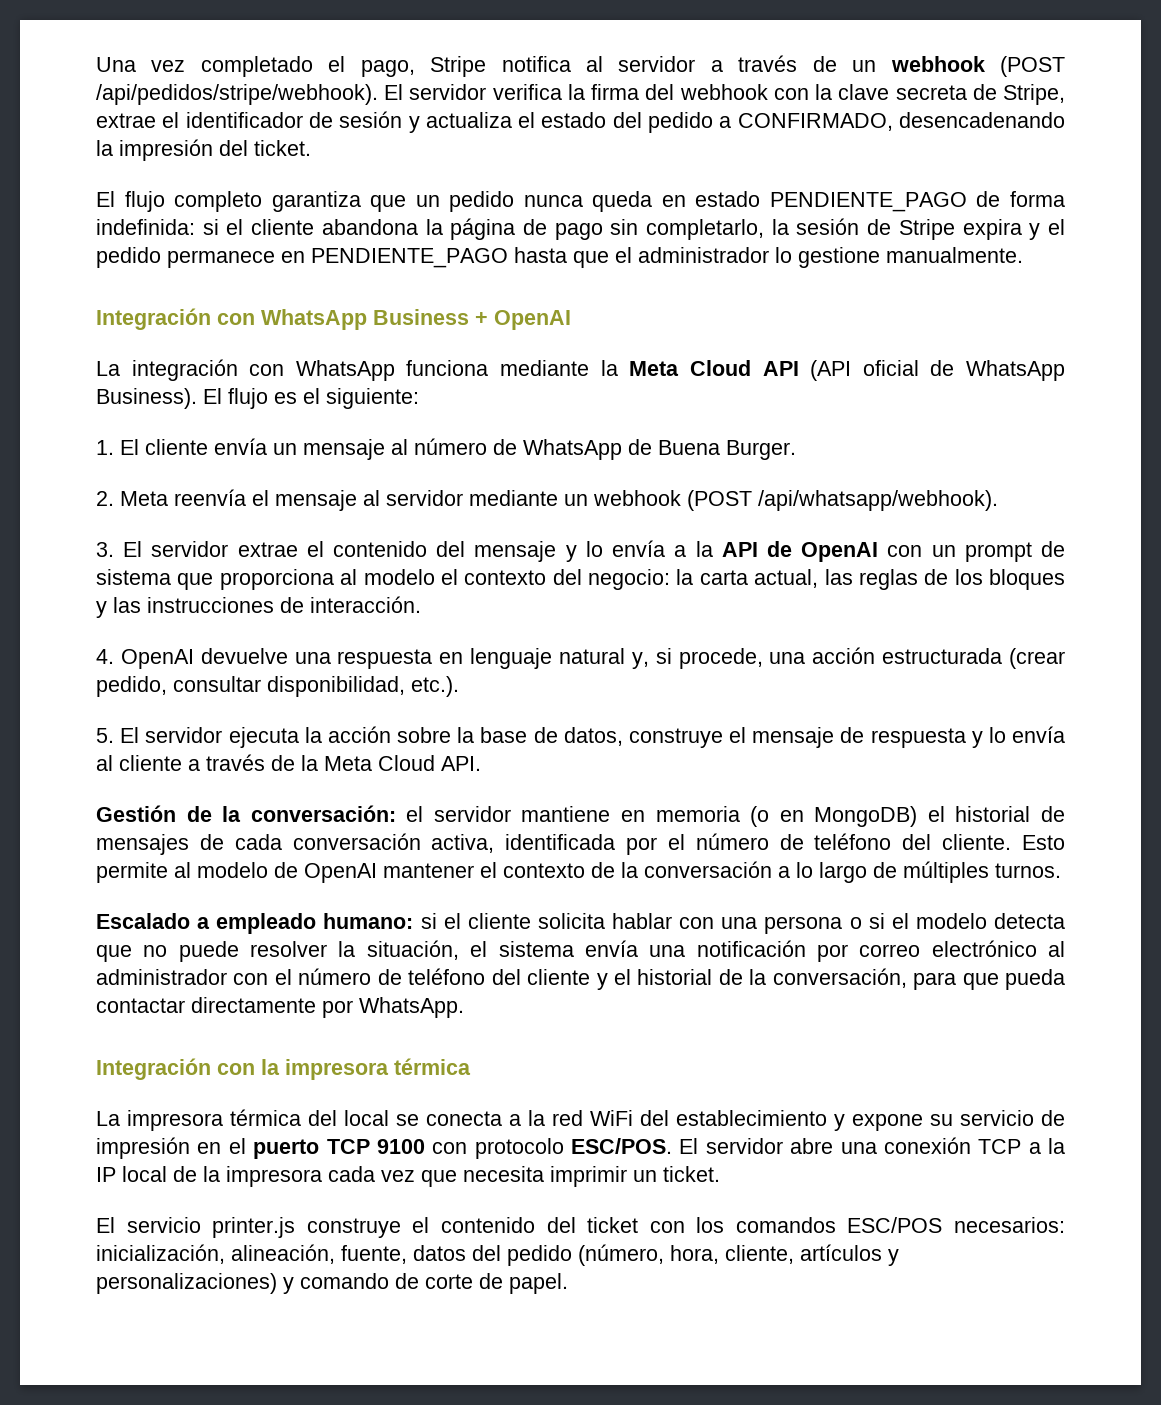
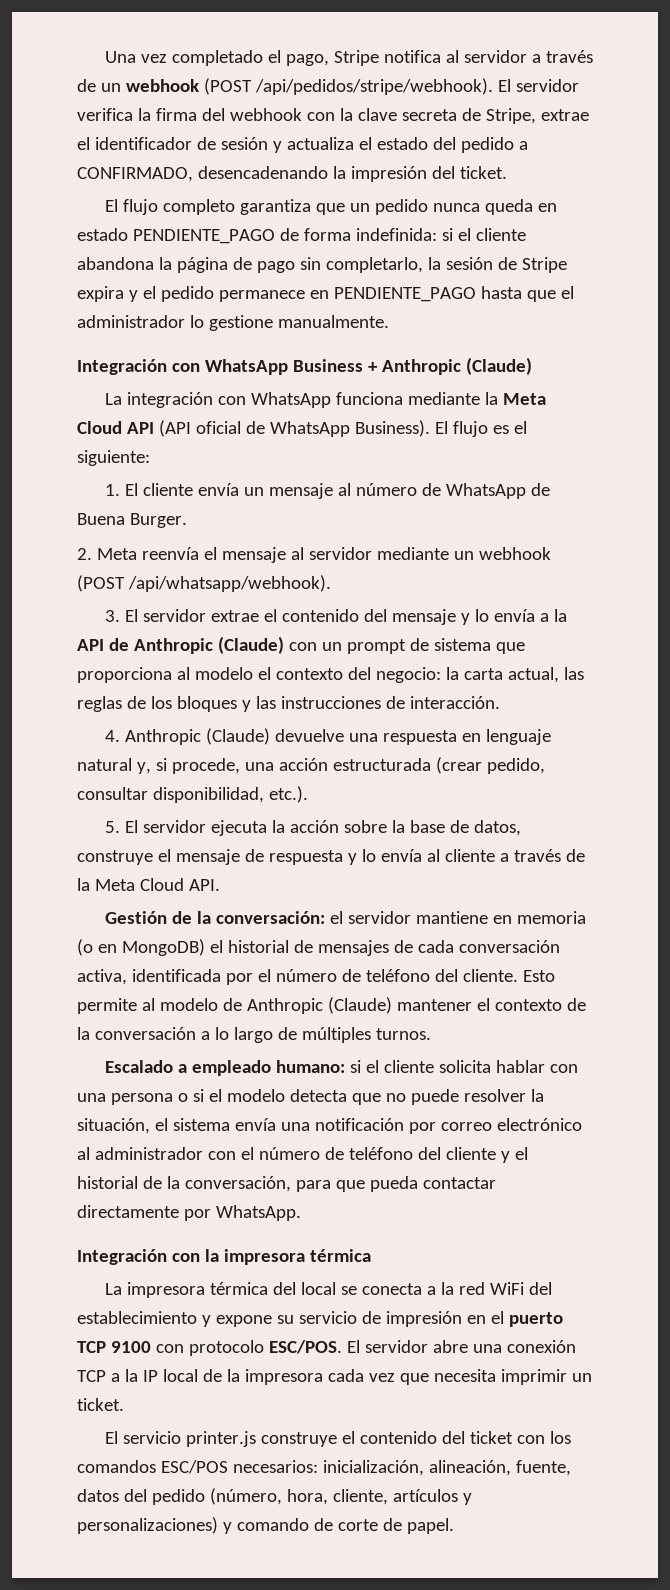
- Integración con WhatsApp Business + OpenAI
+ Integración con WhatsApp Business + Anthropic (Claude)
- 3. El servidor extrae el contenido del mensaje y lo envía a la API de OpenAI con un prompt de sistema que proporciona al modelo el contexto del negocio: la carta actual, las reglas de los bloques y las instrucciones de interacción.
+ 3. El servidor extrae el contenido del mensaje y lo envía a la API de Anthropic (Claude) con un prompt de sistema que proporciona al modelo el contexto del negocio: la carta actual, las reglas de los bloques y las instrucciones de interacción.
- 4. OpenAI devuelve una respuesta en lenguaje natural y, si procede, una acción estructurada (crear pedido, consultar disponibilidad, etc.).
+ 4. Anthropic (Claude) devuelve una respuesta en lenguaje natural y, si procede, una acción estructurada (crear pedido, consultar disponibilidad, etc.).
- Esto permite al modelo de OpenAI mantener el contexto de la conversación a lo largo de múltiples turnos.
+ Esto permite al modelo de Anthropic (Claude) mantener el contexto de la conversación a lo largo de múltiples turnos.

